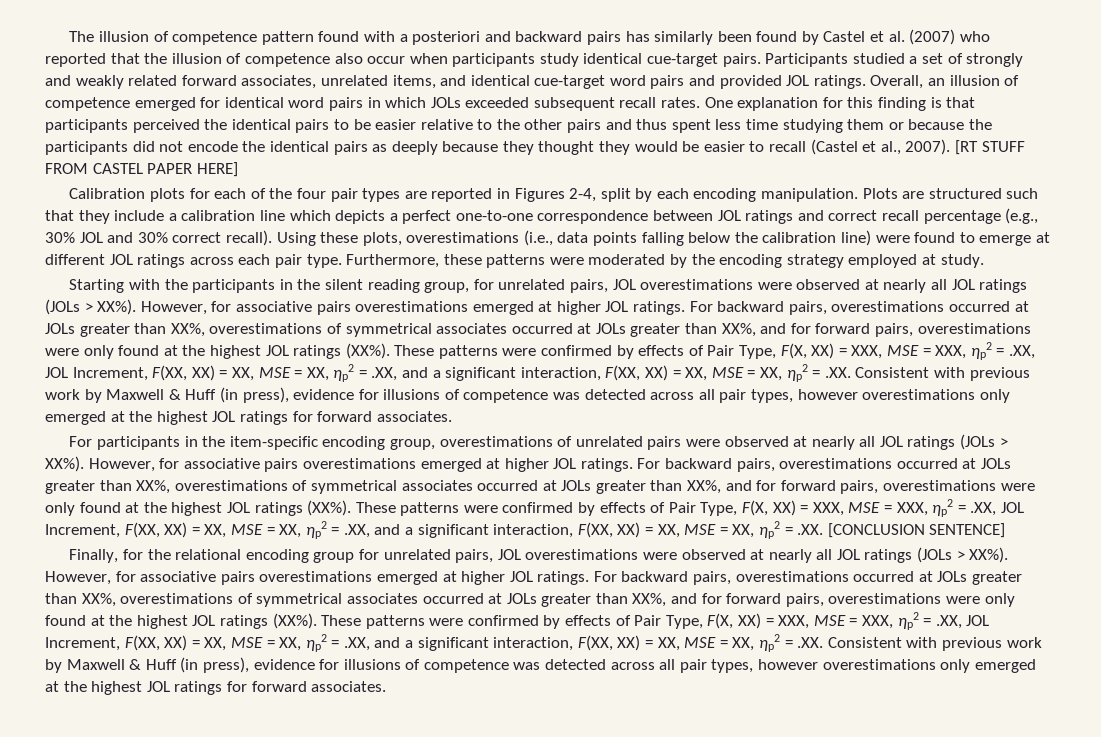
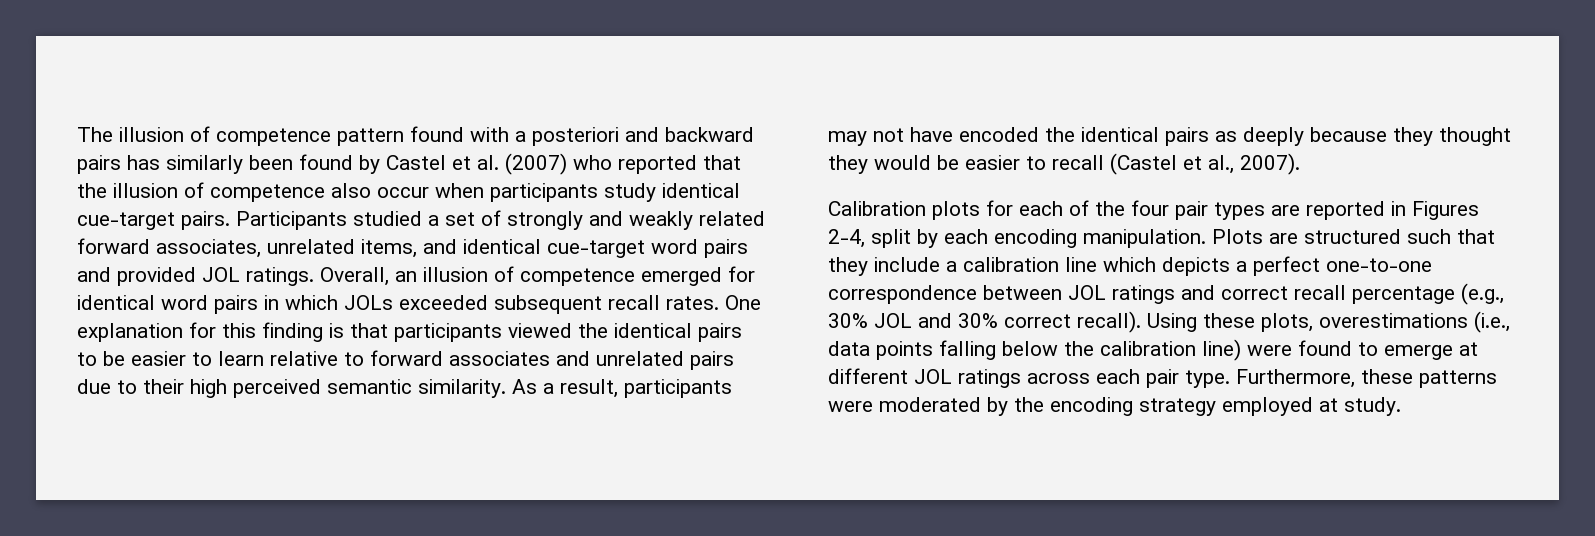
- One explanation for this finding is that participants perceived the identical pairs to be easier relative to the other pairs and thus spent less time studying them or because the participants did not encode the identical pairs as deeply because they thought they would be easier to recall (Castel et al., 2007). [RT STUFF FROM CASTEL PAPER HERE]
+ One explanation for this finding is that participants viewed the identical pairs to be easier to learn relative to forward associates and unrelated pairs due to their high perceived semantic similarity. As a result, participants may not have encoded the identical pairs as deeply because they thought they would be easier to recall (Castel et al., 2007).
- Starting with the participants in the silent reading group, for unrelated pairs, JOL overestimations were observed at nearly all JOL ratings (JOLs > XX%). However, for associative pairs overestimations emerged at higher JOL ratings. For backward pairs, overestimations occurred at JOLs greater than XX%, overestimations of symmetrical associates occurred at JOLs greater than XX%, and for forward pairs, overestimations were only found at the highest JOL ratings (XX%). These patterns were confirmed by effects of Pair Type, F(X, XX) = XXX, MSE = XXX, ηp2 = .XX, JOL Increment, F(XX, XX) = XX, MSE = XX, ηp2 = .XX, and a significant interaction, F(XX, XX) = XX, MSE = XX, ηp2 = .XX. Consistent with previous work by Maxwell & Huff (in press), evidence for illusions of competence was detected across all pair types, however overestimations only emerged at the highest JOL ratings for forward associates.
- For participants in the item-specific encoding group, overestimations of unrelated pairs were observed at nearly all JOL ratings (JOLs > XX%). However, for associative pairs overestimations emerged at higher JOL ratings. For backward pairs, overestimations occurred at JOLs greater than XX%, overestimations of symmetrical associates occurred at JOLs greater than XX%, and for forward pairs, overestimations were only found at the highest JOL ratings (XX%). These patterns were confirmed by effects of Pair Type, F(X, XX) = XXX, MSE = XXX, ηp2 = .XX, JOL Increment, F(XX, XX) = XX, MSE = XX, ηp2 = .XX, and a significant interaction, F(XX, XX) = XX, MSE = XX, ηp2 = .XX. [CONCLUSION SENTENCE]
- Finally, for the relational encoding group for unrelated pairs, JOL overestimations were observed at nearly all JOL ratings (JOLs > XX%). However, for associative pairs overestimations emerged at higher JOL ratings. For backward pairs, overestimations occurred at JOLs greater than XX%, overestimations of symmetrical associates occurred at JOLs greater than XX%, and for forward pairs, overestimations were only found at the highest JOL ratings (XX%). These patterns were confirmed by effects of Pair Type, F(X, XX) = XXX, MSE = XXX, ηp2 = .XX, JOL Increment, F(XX, XX) = XX, MSE = XX, ηp2 = .XX, and a significant interaction, F(XX, XX) = XX, MSE = XX, ηp2 = .XX. Consistent with previous work by Maxwell & Huff (in press), evidence for illusions of competence was detected across all pair types, however overestimations only emerged at the highest JOL ratings for forward associates.

